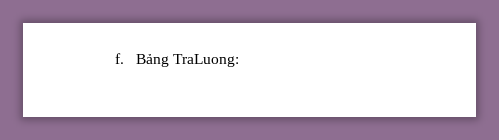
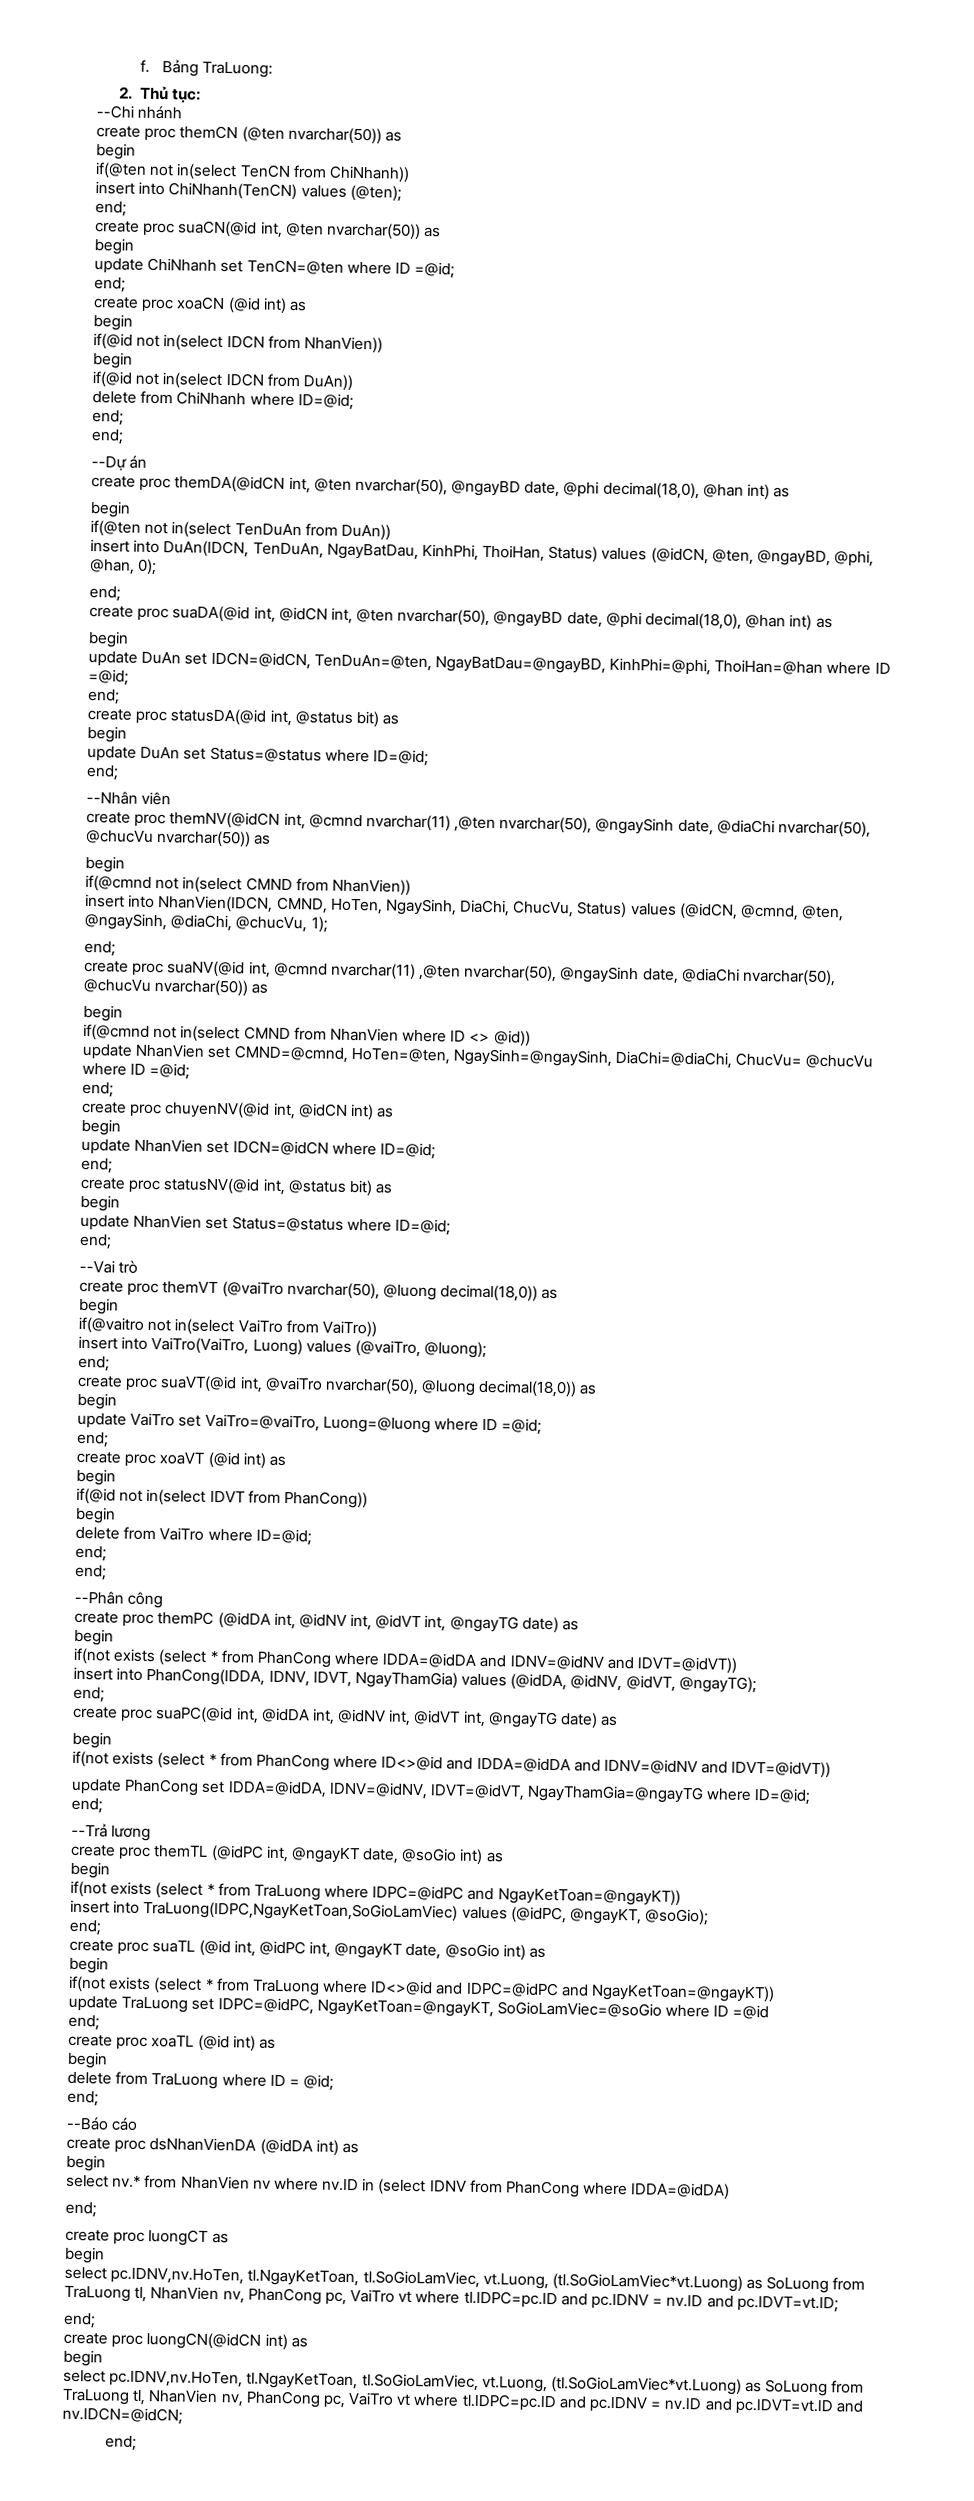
+ 2. Thủ tục:
+ --Chi nhánh
+ create proc themCN (@ten nvarchar(50)) as
+ begin
+ if(@ten not in(select TenCN from ChiNhanh))
+ insert into ChiNhanh(TenCN) values (@ten);
+ end;
+ create proc suaCN(@id int, @ten nvarchar(50)) as
+ begin
+ update ChiNhanh set TenCN=@ten where ID =@id;
+ end;
+ create proc xoaCN (@id int) as
+ begin
+ if(@id not in(select IDCN from NhanVien))
+ begin
+ if(@id not in(select IDCN from DuAn))
+ delete from ChiNhanh where ID=@id;
+ end;
+ end;
+ --Dự án
+ create proc themDA(@idCN int, @ten nvarchar(50), @ngayBD date, @phi decimal(18,0), @han int) as
+ begin
+ if(@ten not in(select TenDuAn from DuAn))
+ insert into DuAn(IDCN, TenDuAn, NgayBatDau, KinhPhi, ThoiHan, Status) values (@idCN, @ten, @ngayBD, @phi, @han, 0);
+ end;
+ create proc suaDA(@id int, @idCN int, @ten nvarchar(50), @ngayBD date, @phi decimal(18,0), @han int) as
+ begin
+ update DuAn set IDCN=@idCN, TenDuAn=@ten, NgayBatDau=@ngayBD, KinhPhi=@phi, ThoiHan=@han where ID =@id;
+ end;
+ create proc statusDA(@id int, @status bit) as
+ begin
+ update DuAn set Status=@status where ID=@id;
+ end;
+ --Nhân viên
+ create proc themNV(@idCN int, @cmnd nvarchar(11) ,@ten nvarchar(50), @ngaySinh date, @diaChi nvarchar(50), @chucVu nvarchar(50)) as
+ begin
+ if(@cmnd not in(select CMND from NhanVien))
+ insert into NhanVien(IDCN, CMND, HoTen, NgaySinh, DiaChi, ChucVu, Status) values (@idCN, @cmnd, @ten, @ngaySinh, @diaChi, @chucVu, 1);
+ end;
+ create proc suaNV(@id int, @cmnd nvarchar(11) ,@ten nvarchar(50), @ngaySinh date, @diaChi nvarchar(50), @chucVu nvarchar(50)) as
+ begin
+ if(@cmnd not in(select CMND from NhanVien where ID <> @id))
+ update NhanVien set CMND=@cmnd, HoTen=@ten, NgaySinh=@ngaySinh, DiaChi=@diaChi, ChucVu= @chucVu where ID =@id;
+ end;
+ create proc chuyenNV(@id int, @idCN int) as
+ begin
+ update NhanVien set IDCN=@idCN where ID=@id;
+ end;
+ create proc statusNV(@id int, @status bit) as
+ begin
+ update NhanVien set Status=@status where ID=@id;
+ end;
+ --Vai trò
+ create proc themVT (@vaiTro nvarchar(50), @luong decimal(18,0)) as
+ begin
+ if(@vaitro not in(select VaiTro from VaiTro))
+ insert into VaiTro(VaiTro, Luong) values (@vaiTro, @luong);
+ end;
+ create proc suaVT(@id int, @vaiTro nvarchar(50), @luong decimal(18,0)) as
+ begin
+ update VaiTro set VaiTro=@vaiTro, Luong=@luong where ID =@id;
+ end;
+ create proc xoaVT (@id int) as
+ begin
+ if(@id not in(select IDVT from PhanCong))
+ begin
+ delete from VaiTro where ID=@id;
+ end;
+ end;
+ --Phân công
+ create proc themPC (@idDA int, @idNV int, @idVT int, @ngayTG date) as
+ begin
+ if(not exists (select * from PhanCong where IDDA=@idDA and IDNV=@idNV and IDVT=@idVT))
+ insert into PhanCong(IDDA, IDNV, IDVT, NgayThamGia) values (@idDA, @idNV, @idVT, @ngayTG);
+ end;
+ create proc suaPC(@id int, @idDA int, @idNV int, @idVT int, @ngayTG date) as
+ begin
+ if(not exists (select * from PhanCong where ID<>@id and IDDA=@idDA and IDNV=@idNV and IDVT=@idVT))
+ update PhanCong set IDDA=@idDA, IDNV=@idNV, IDVT=@idVT, NgayThamGia=@ngayTG where ID=@id;
+ end;
+ --Trả lương
+ create proc themTL (@idPC int, @ngayKT date, @soGio int) as
+ begin
+ if(not exists (select * from TraLuong where IDPC=@idPC and NgayKetToan=@ngayKT))
+ insert into TraLuong(IDPC,NgayKetToan,SoGioLamViec) values (@idPC, @ngayKT, @soGio);
+ end;
+ create proc suaTL (@id int, @idPC int, @ngayKT date, @soGio int) as
+ begin
+ if(not exists (select * from TraLuong where ID<>@id and IDPC=@idPC and NgayKetToan=@ngayKT))
+ update TraLuong set IDPC=@idPC, NgayKetToan=@ngayKT, SoGioLamViec=@soGio where ID =@id
+ end;
+ create proc xoaTL (@id int) as
+ begin
+ delete from TraLuong where ID = @id;
+ end;
+ --Báo cáo
+ create proc dsNhanVienDA (@idDA int) as
+ begin
+ select nv.* from NhanVien nv where nv.ID in (select IDNV from PhanCong where IDDA=@idDA)
+ end;
+ create proc luongCT as
+ begin
+ select pc.IDNV,nv.HoTen, tl.NgayKetToan, tl.SoGioLamViec, vt.Luong, (tl.SoGioLamViec*vt.Luong) as SoLuong from TraLuong tl, NhanVien nv, PhanCong pc, VaiTro vt where tl.IDPC=pc.ID and pc.IDNV = nv.ID and pc.IDVT=vt.ID;
+ end;
+ create proc luongCN(@idCN int) as
+ begin
+ select pc.IDNV,nv.HoTen, tl.NgayKetToan, tl.SoGioLamViec, vt.Luong, (tl.SoGioLamViec*vt.Luong) as SoLuong from TraLuong tl, NhanVien nv, PhanCong pc, VaiTro vt where tl.IDPC=pc.ID and pc.IDNV = nv.ID and pc.IDVT=vt.ID and nv.IDCN=@idCN;
+ end;

